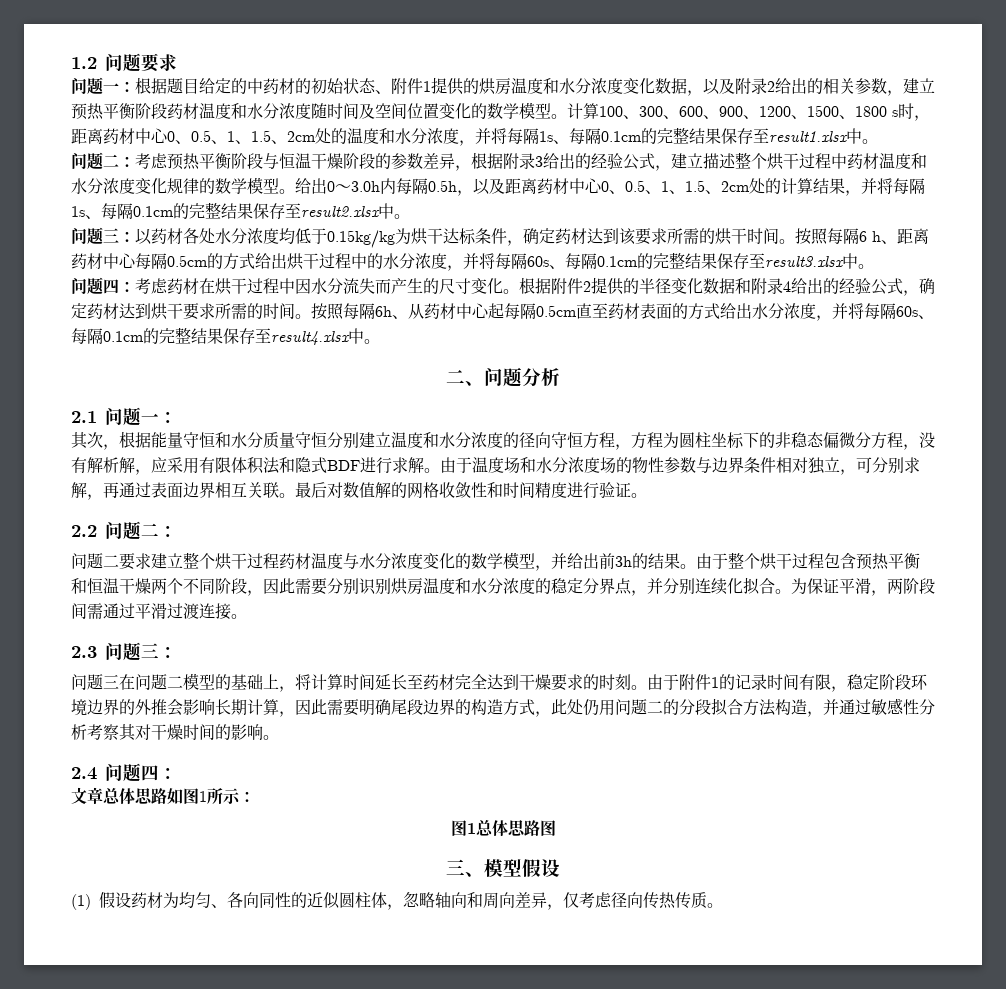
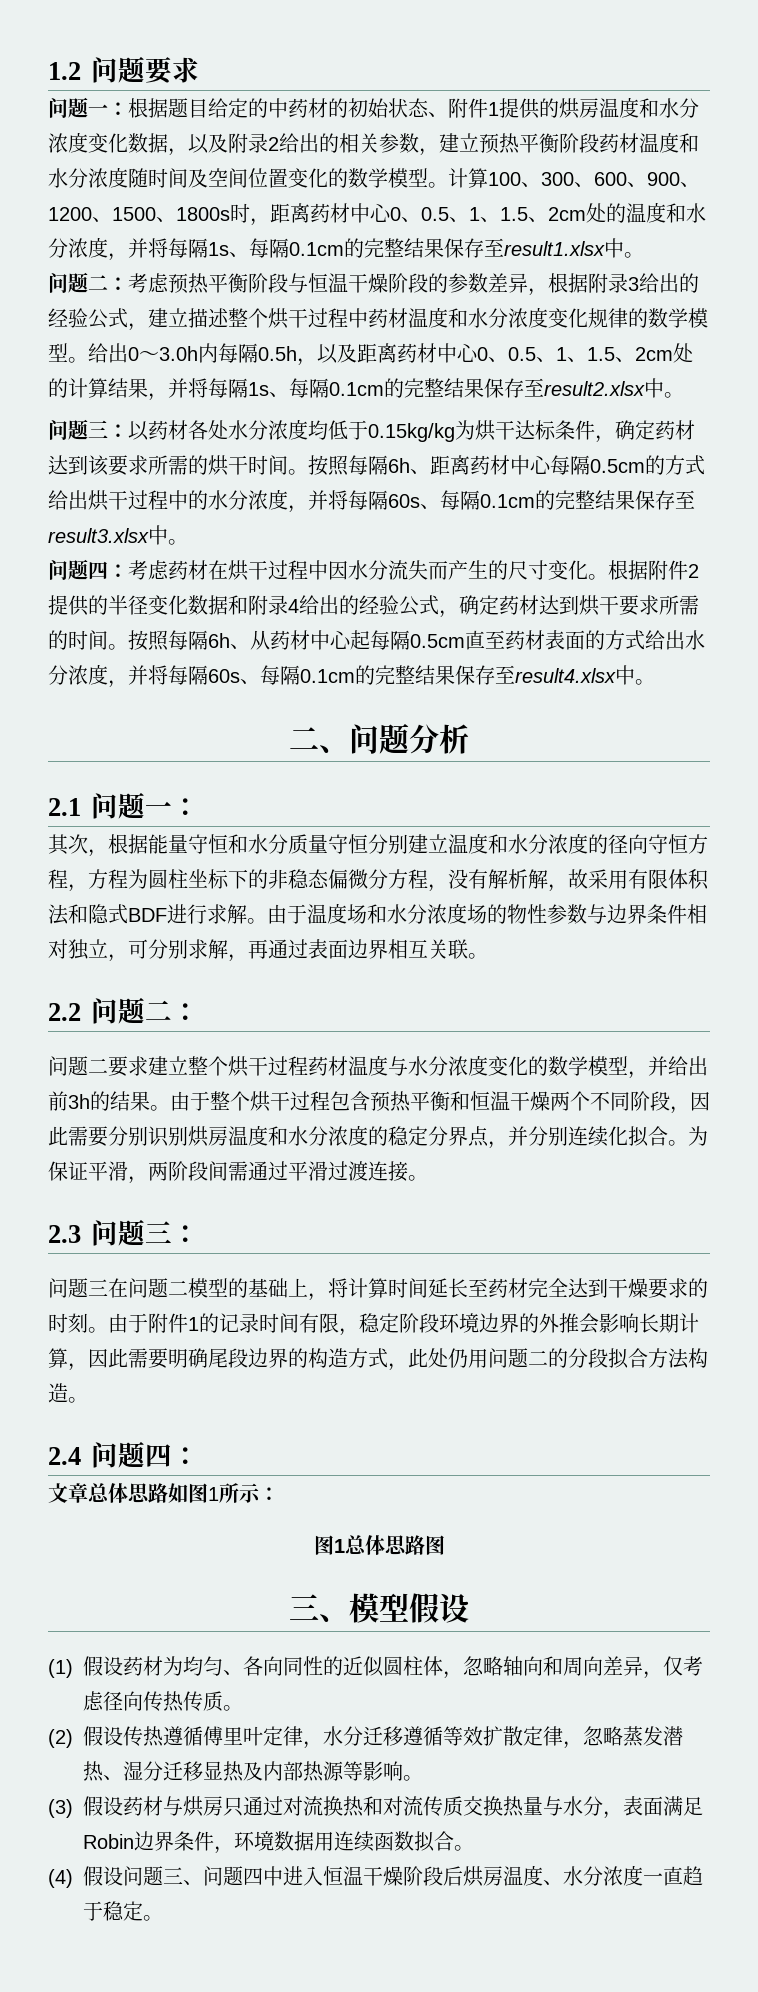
- 计算100、300、600、900、1200、1500、1800 s时，距离药材中心0、0.5、1、1.5、2cm处的温度和水分浓度，并将每隔1s、每隔0.1cm的完整结果保存至result1.xlsx中。
+ 计算100、300、600、900、1200、1500、1800s时，距离药材中心0、0.5、1、1.5、2cm处的温度和水分浓度，并将每隔1s、每隔0.1cm的完整结果保存至result1.xlsx中。
- 按照每隔6 h、距离药材中心每隔0.5cm的方式给出烘干过程中的水分浓度，并将每隔60s、每隔0.1cm的完整结果保存至result3.xlsx中。
+ 按照每隔6h、距离药材中心每隔0.5cm的方式给出烘干过程中的水分浓度，并将每隔60s、每隔0.1cm的完整结果保存至result3.xlsx中。
- 其次，根据能量守恒和水分质量守恒分别建立温度和水分浓度的径向守恒方程，方程为圆柱坐标下的非稳态偏微分方程，没有解析解，应采用有限体积法和隐式BDF进行求解。
+ 其次，根据能量守恒和水分质量守恒分别建立温度和水分浓度的径向守恒方程，方程为圆柱坐标下的非稳态偏微分方程，没有解析解，故采用有限体积法和隐式BDF进行求解。
- 最后对数值解的网格收敛性和时间精度进行验证。
- 由于附件1的记录时间有限，稳定阶段环境边界的外推会影响长期计算，因此需要明确尾段边界的构造方式，此处仍用问题二的分段拟合方法构造，并通过敏感性分析考察其对干燥时间的影响。
+ 由于附件1的记录时间有限，稳定阶段环境边界的外推会影响长期计算，因此需要明确尾段边界的构造方式，此处仍用问题二的分段拟合方法构造。
+ (2)假设传热遵循傅里叶定律，水分迁移遵循等效扩散定律，忽略蒸发潜热、湿分迁移显热及内部热源等影响。
+ (3)假设药材与烘房只通过对流换热和对流传质交换热量与水分，表面满足Robin边界条件，环境数据用连续函数拟合。
+ (4)假设问题三、问题四中进入恒温干燥阶段后烘房温度、水分浓度一直趋于稳定。

